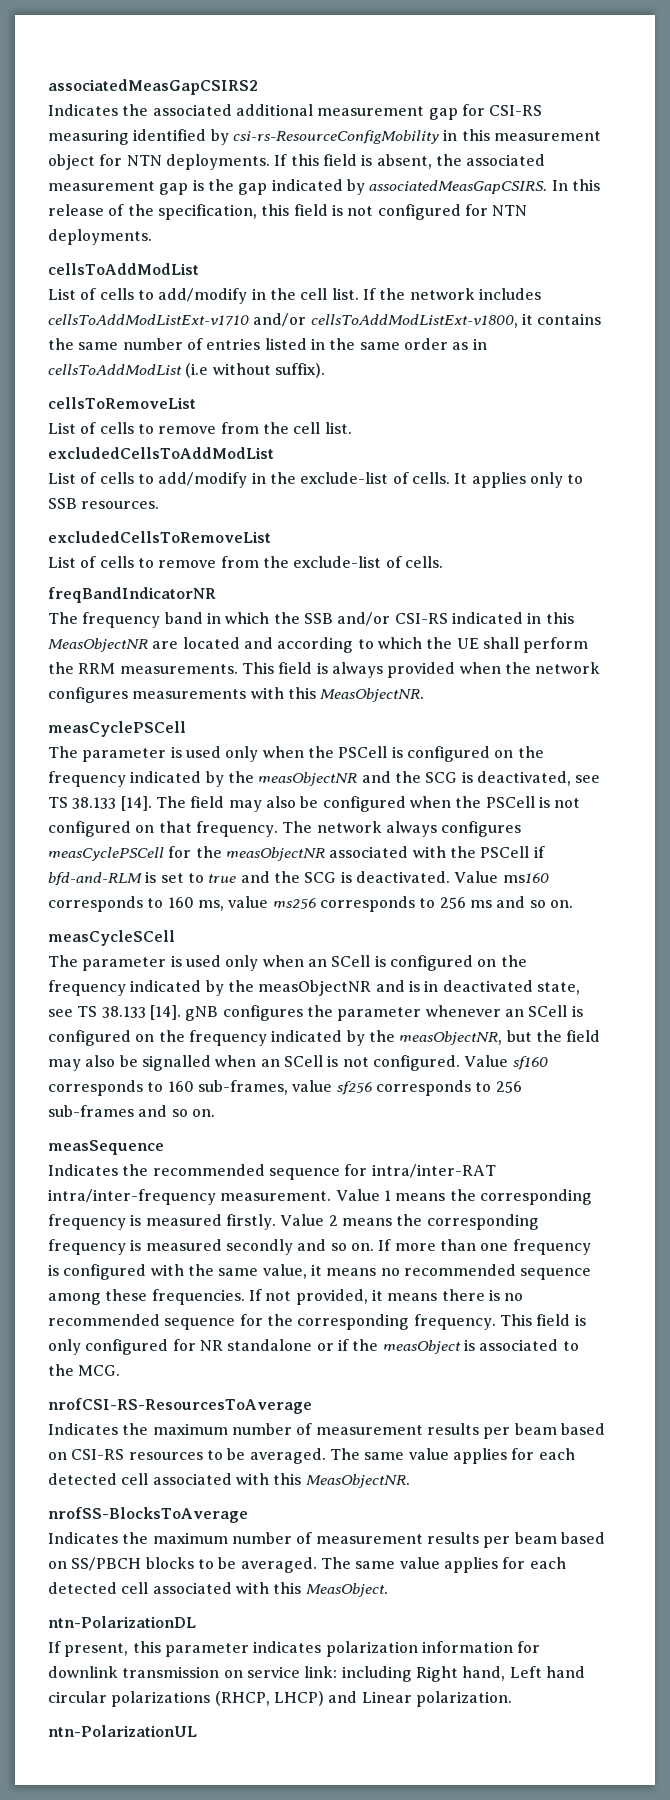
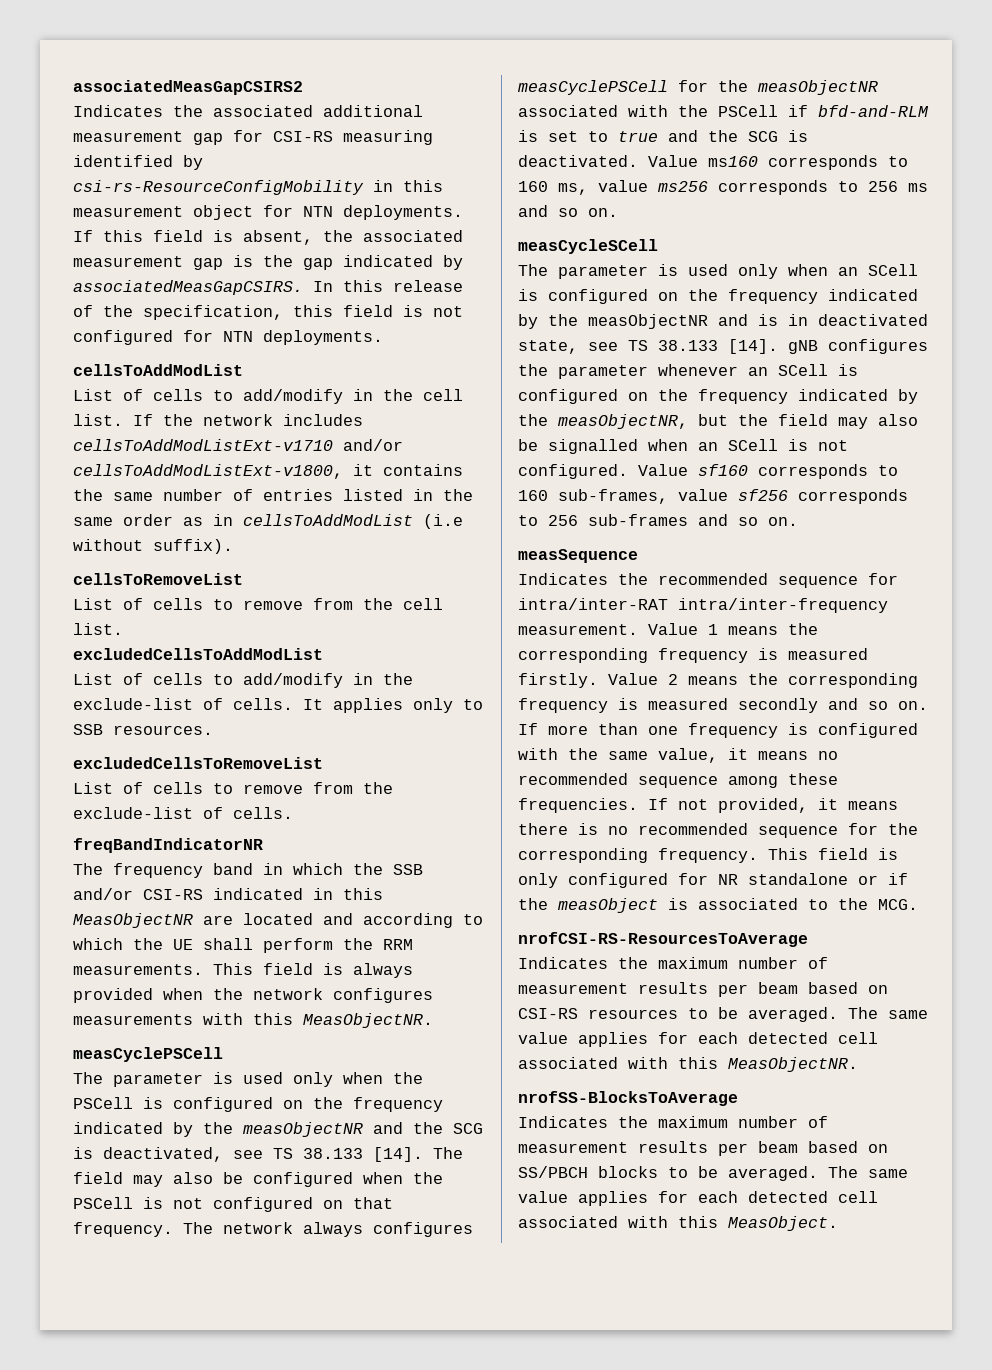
- ntn-PolarizationDL
- If present, this parameter indicates polarization information for downlink transmission on service link: including Right hand, Left hand circular polarizations (RHCP, LHCP) and Linear polarization.
- ntn-PolarizationUL

